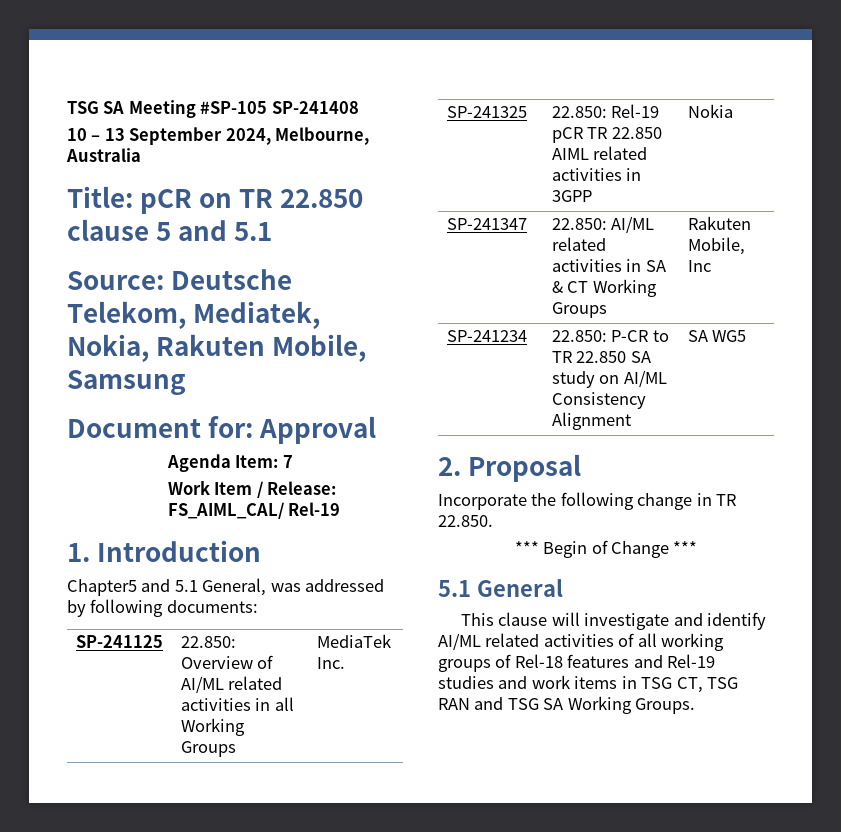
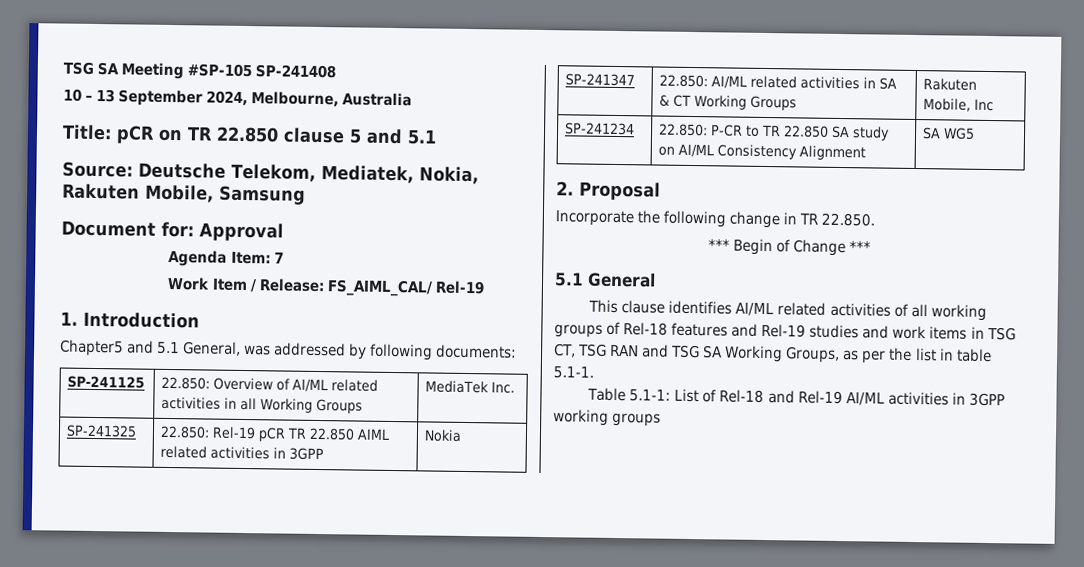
- This clause will investigate and identify AI/ML related activities of all working groups of Rel-18 features and Rel-19 studies and work items in TSG CT, TSG RAN and TSG SA Working Groups.
+ This clause identifies AI/ML related activities of all working groups of Rel-18 features and Rel-19 studies and work items in TSG CT, TSG RAN and TSG SA Working Groups, as per the list in table 5.1-1.
+ Table 5.1-1: List of Rel-18 and Rel-19 AI/ML activities in 3GPP working groups

